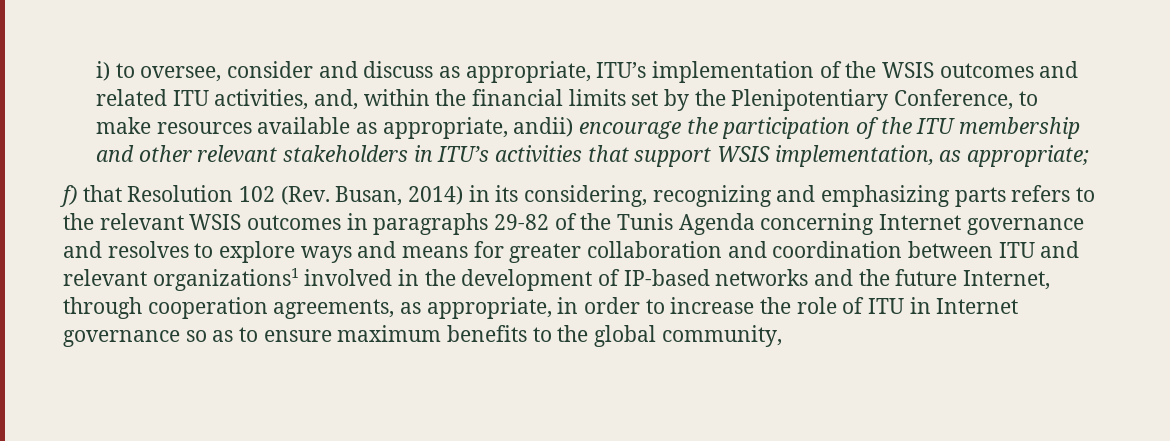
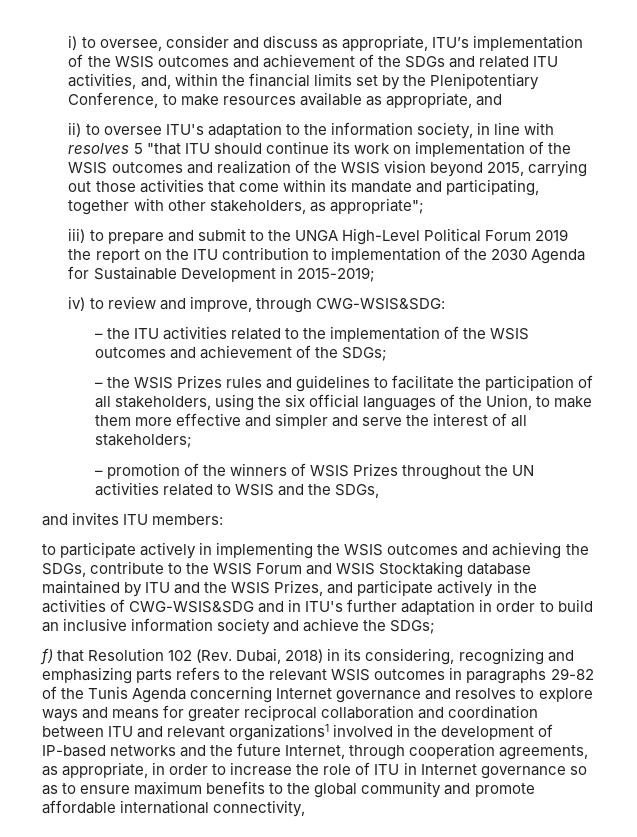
- i) to oversee, consider and discuss as appropriate, ITU’s implementation of the WSIS outcomes and related ITU activities, and, within the financial limits set by the Plenipotentiary Conference, to make resources available as appropriate, andii) encourage the participation of the ITU membership and other relevant stakeholders in ITU’s activities that support WSIS implementation, as appropriate;
+ i) to oversee, consider and discuss as appropriate, ITU’s implementation of the WSIS outcomes and achievement of the SDGs and related ITU activities, and, within the financial limits set by the Plenipotentiary Conference, to make resources available as appropriate, and
+ ii) to oversee ITU's adaptation to the information society, in line with resolves 5 "that ITU should continue its work on implementation of the WSIS outcomes and realization of the WSIS vision beyond 2015, carrying out those activities that come within its mandate and participating, together with other stakeholders, as appropriate";
+ iii) to prepare and submit to the UNGA High-Level Political Forum 2019 the report on the ITU contribution to implementation of the 2030 Agenda for Sustainable Development in 2015-2019;
+ iv) to review and improve, through CWG-WSIS&SDG:
+ – the ITU activities related to the implementation of the WSIS outcomes and achievement of the SDGs;
+ – the WSIS Prizes rules and guidelines to facilitate the participation of all stakeholders, using the six official languages of the Union, to make them more effective and simpler and serve the interest of all stakeholders;
+ – promotion of the winners of WSIS Prizes throughout the UN activities related to WSIS and the SDGs,
+ and invites ITU members:
+ to participate actively in implementing the WSIS outcomes and achieving the SDGs, contribute to the WSIS Forum and WSIS Stocktaking database maintained by ITU and the WSIS Prizes, and participate actively in the activities of CWG-WSIS&SDG and in ITU's further adaptation in order to build an inclusive information society and achieve the SDGs;
- f) that Resolution 102 (Rev. Busan, 2014) in its considering, recognizing and emphasizing parts refers to the relevant WSIS outcomes in paragraphs 29-82 of the Tunis Agenda concerning Internet governance and resolves to explore ways and means for greater collaboration and coordination between ITU and relevant organizations1 involved in the development of IP-based networks and the future Internet, through cooperation agreements, as appropriate, in order to increase the role of ITU in Internet governance so as to ensure maximum benefits to the global community,
+ f) that Resolution 102 (Rev. Dubai, 2018) in its considering, recognizing and emphasizing parts refers to the relevant WSIS outcomes in paragraphs 29-82 of the Tunis Agenda concerning Internet governance and resolves to explore ways and means for greater reciprocal collaboration and coordination between ITU and relevant organizations1 involved in the development of IP-based networks and the future Internet, through cooperation agreements, as appropriate, in order to increase the role of ITU in Internet governance so as to ensure maximum benefits to the global community and promote affordable international connectivity,

